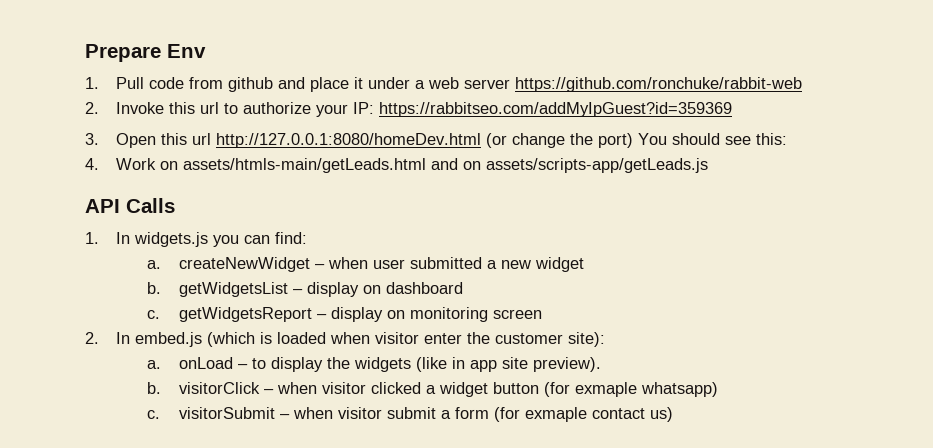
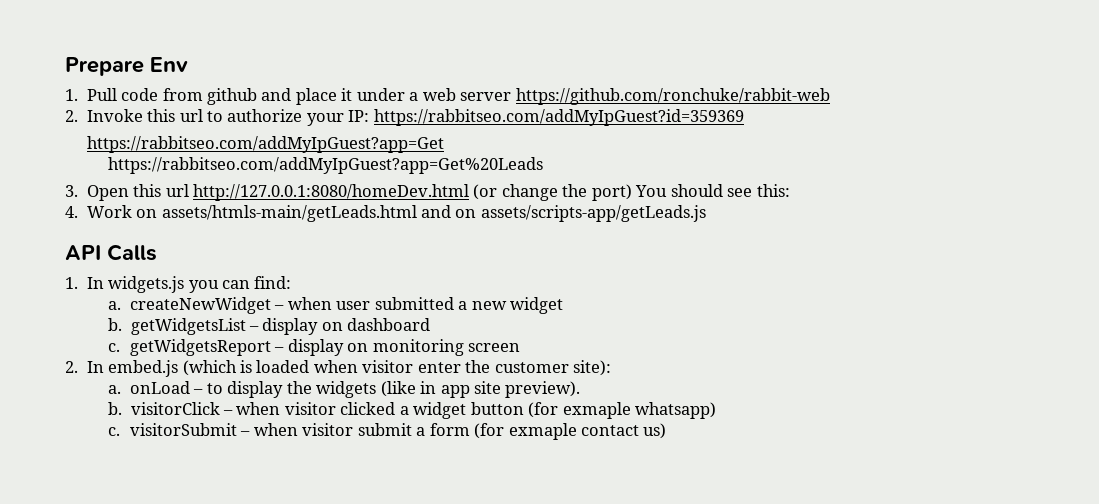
+ https://rabbitseo.com/addMyIpGuest?app=Get
+ https://rabbitseo.com/addMyIpGuest?app=Get%20Leads

